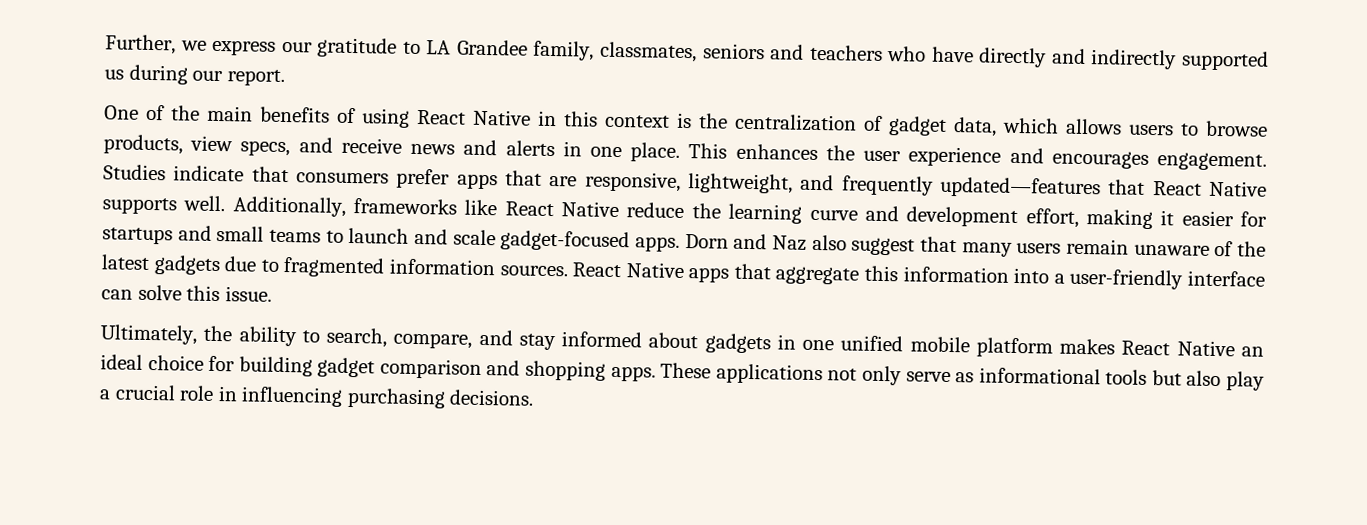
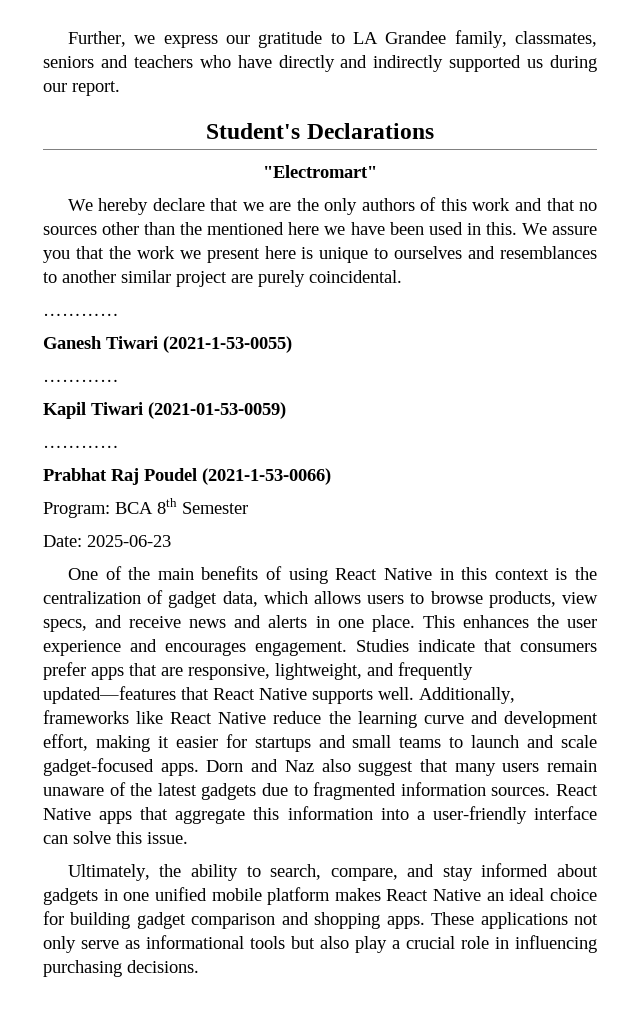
+ Student's Declarations
+ "Electromart"
+ We hereby declare that we are the only authors of this work and that no sources other than the mentioned here we have been used in this. We assure you that the work we present here is unique to ourselves and resemblances to another similar project are purely coincidental.
+ …………
+ Ganesh Tiwari (2021-1-53-0055)
+ …………
+ Kapil Tiwari (2021-01-53-0059)
+ …………
+ Prabhat Raj Poudel (2021-1-53-0066)
+ Program: BCA 8th Semester
+ Date: 2025-06-23

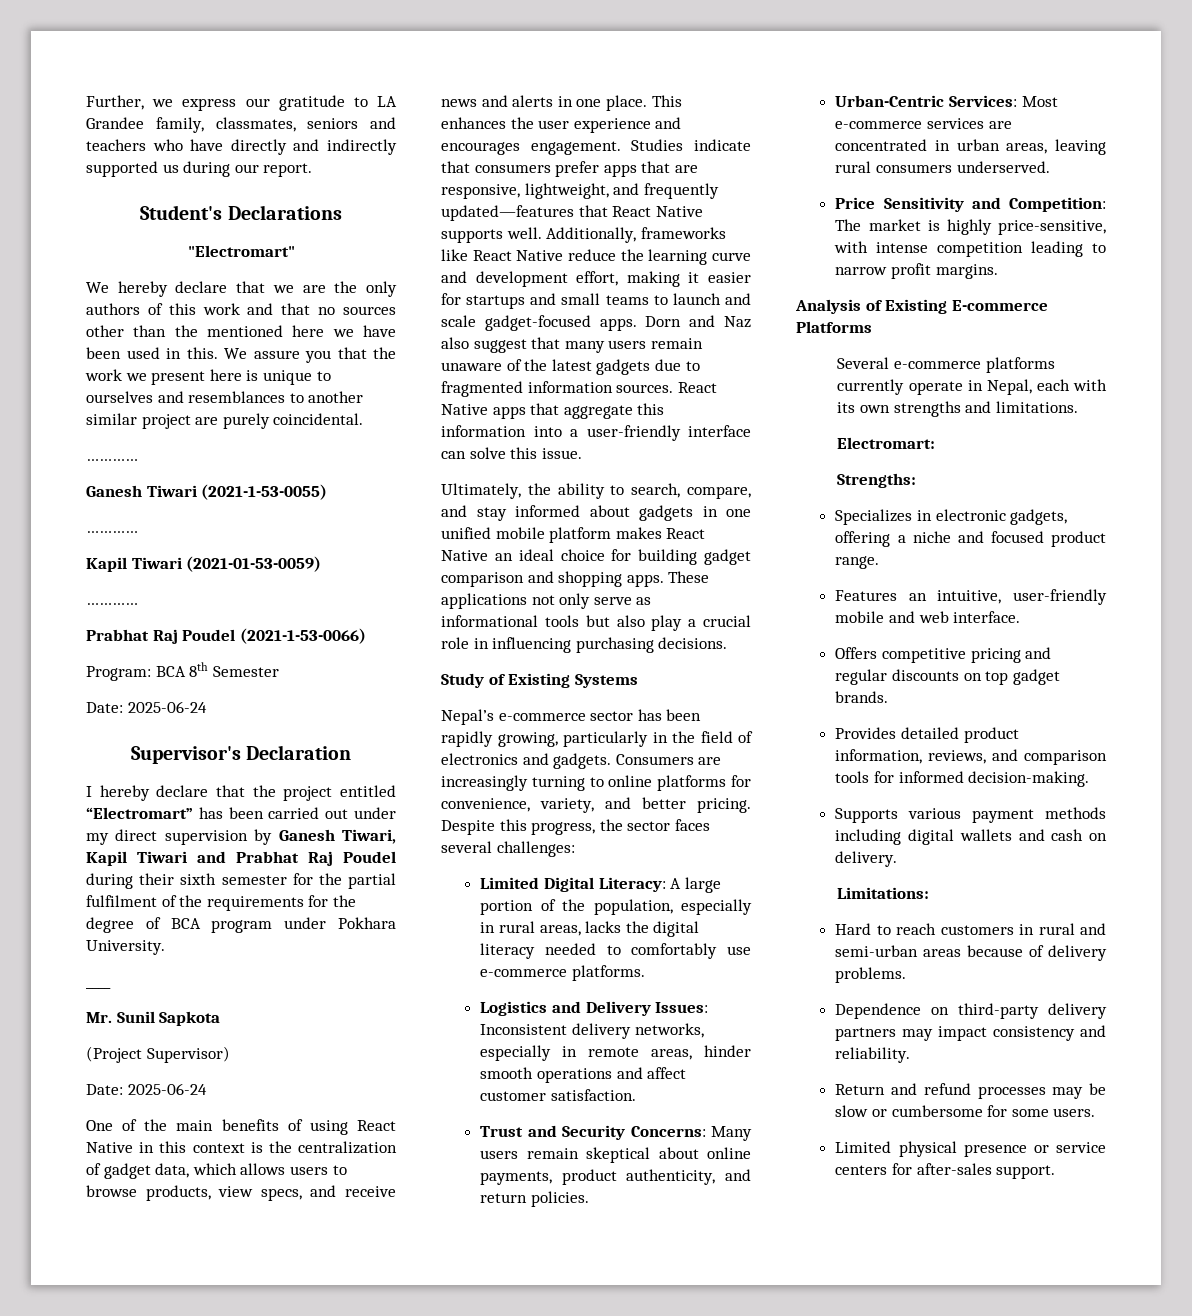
  Program: BCA 8th Semester
- Date: 2025-06-23
+ Date: 2025-06-24
+ Supervisor's Declaration
+ I hereby declare that the project entitled “Electromart” has been carried out under my direct supervision by Ganesh Tiwari, Kapil Tiwari and Prabhat Raj Poudel during their sixth semester for the partial fulfilment of the requirements for the degree of BCA program under Pokhara University.
+ ____
+ Mr. Sunil Sapkota
+ (Project Supervisor)
+ Date: 2025-06-24
+ Study of Existing Systems
+ Nepal’s e-commerce sector has been rapidly growing, particularly in the field of electronics and gadgets. Consumers are increasingly turning to online platforms for convenience, variety, and better pricing. Despite this progress, the sector faces several challenges:
+ Limited Digital Literacy: A large portion of the population, especially in rural areas, lacks the digital literacy needed to comfortably use e-commerce platforms.
+ Logistics and Delivery Issues: Inconsistent delivery networks, especially in remote areas, hinder smooth operations and affect customer satisfaction.
+ Trust and Security Concerns: Many users remain skeptical about online payments, product authenticity, and return policies.
+ Urban-Centric Services: Most e-commerce services are concentrated in urban areas, leaving rural consumers underserved.
+ Price Sensitivity and Competition: The market is highly price-sensitive, with intense competition leading to narrow profit margins.
+ Analysis of Existing E-commerce Platforms
+ Several e-commerce platforms currently operate in Nepal, each with its own strengths and limitations.
+ Electromart:
+ Strengths:
+ Specializes in electronic gadgets, offering a niche and focused product range.
+ Features an intuitive, user-friendly mobile and web interface.
+ Offers competitive pricing and regular discounts on top gadget brands.
+ Provides detailed product information, reviews, and comparison tools for informed decision-making.
+ Supports various payment methods including digital wallets and cash on delivery.
+ Limitations:
+ Hard to reach customers in rural and semi-urban areas because of delivery problems.
+ Dependence on third-party delivery partners may impact consistency and reliability.
+ Return and refund processes may be slow or cumbersome for some users.
+ Limited physical presence or service centers for after-sales support.

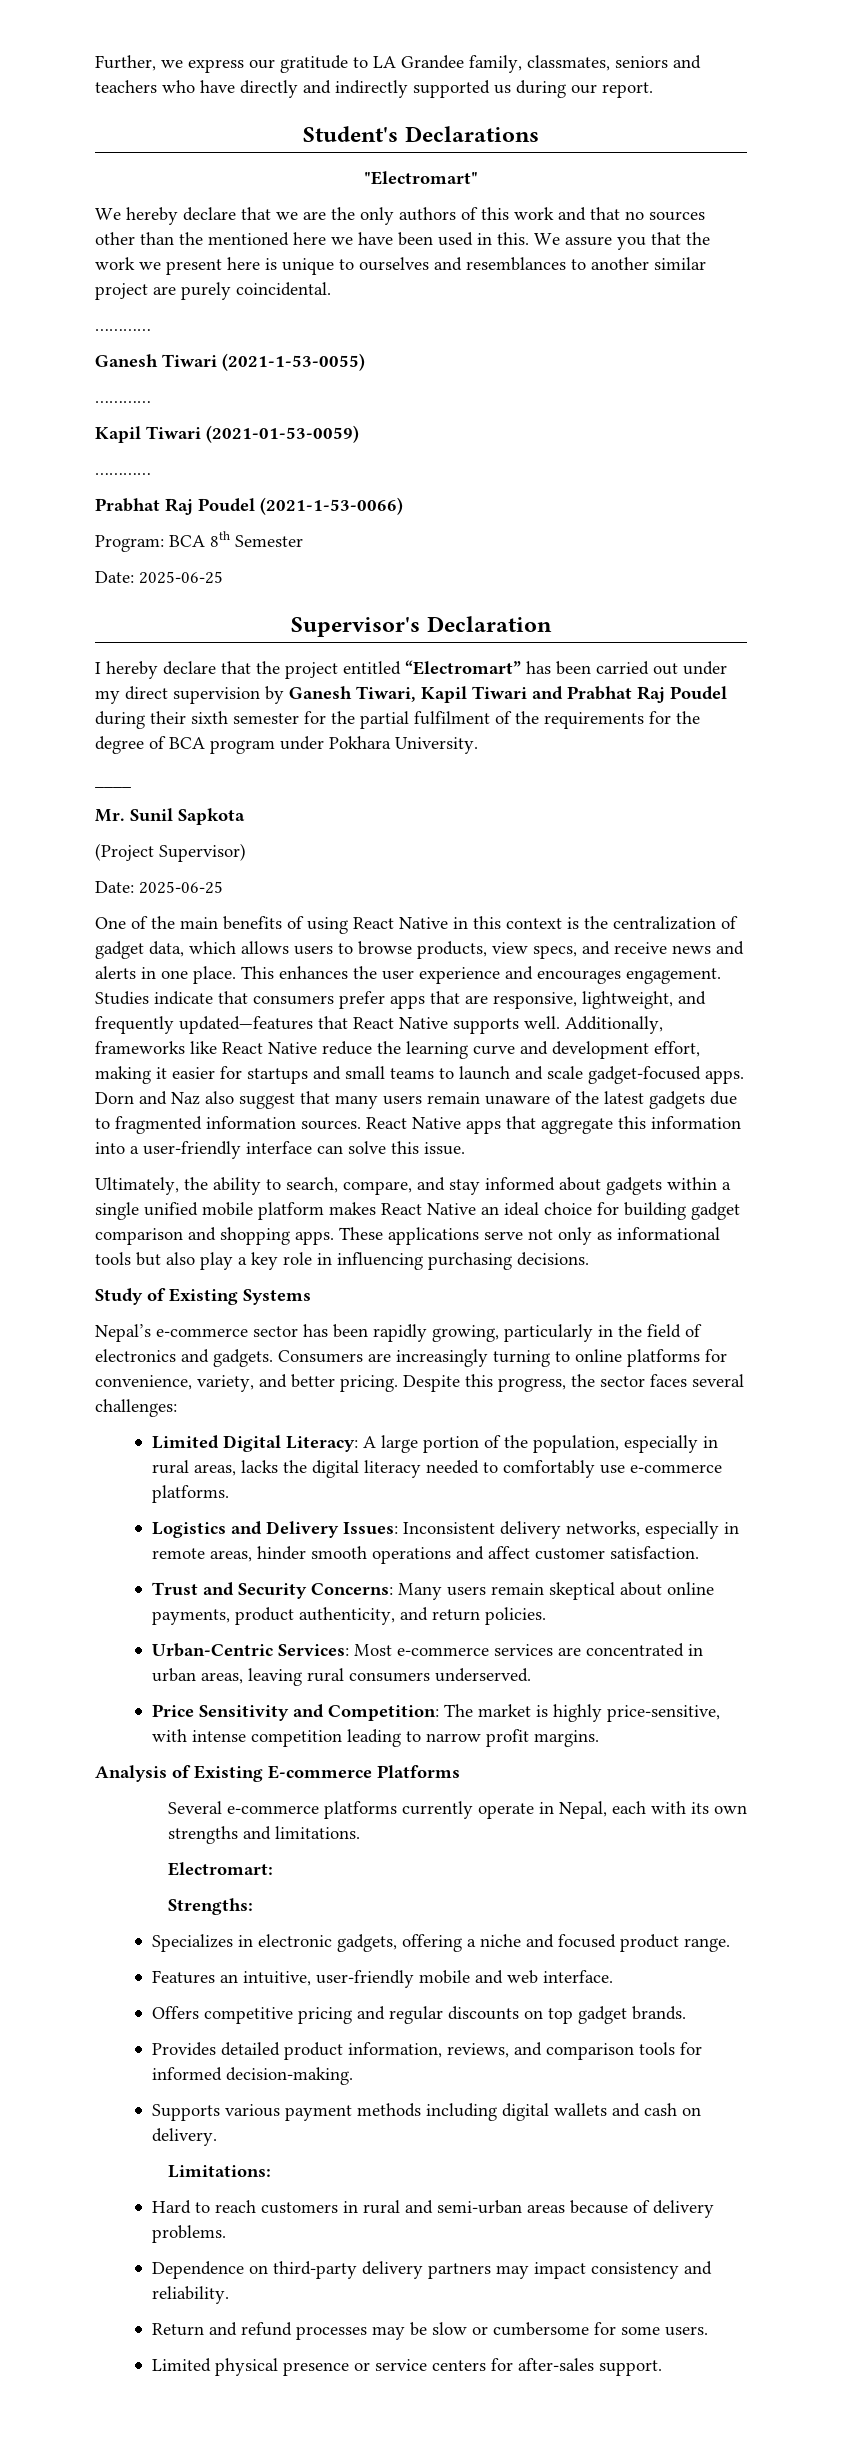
  Program: BCA 8th Semester
- Date: 2025-06-24
+ Date: 2025-06-25
  (Project Supervisor)
- Date: 2025-06-24
+ Date: 2025-06-25
- Ultimately, the ability to search, compare, and stay informed about gadgets in one unified mobile platform makes React Native an ideal choice for building gadget comparison and shopping apps.
+ Ultimately, the ability to search, compare, and stay informed about gadgets within a single unified mobile platform makes React Native an ideal choice for building gadget comparison and shopping apps.
- These applications not only serve as informational tools but also play a crucial role in influencing purchasing decisions.
+ These applications serve not only as informational tools but also play a key role in influencing purchasing decisions.

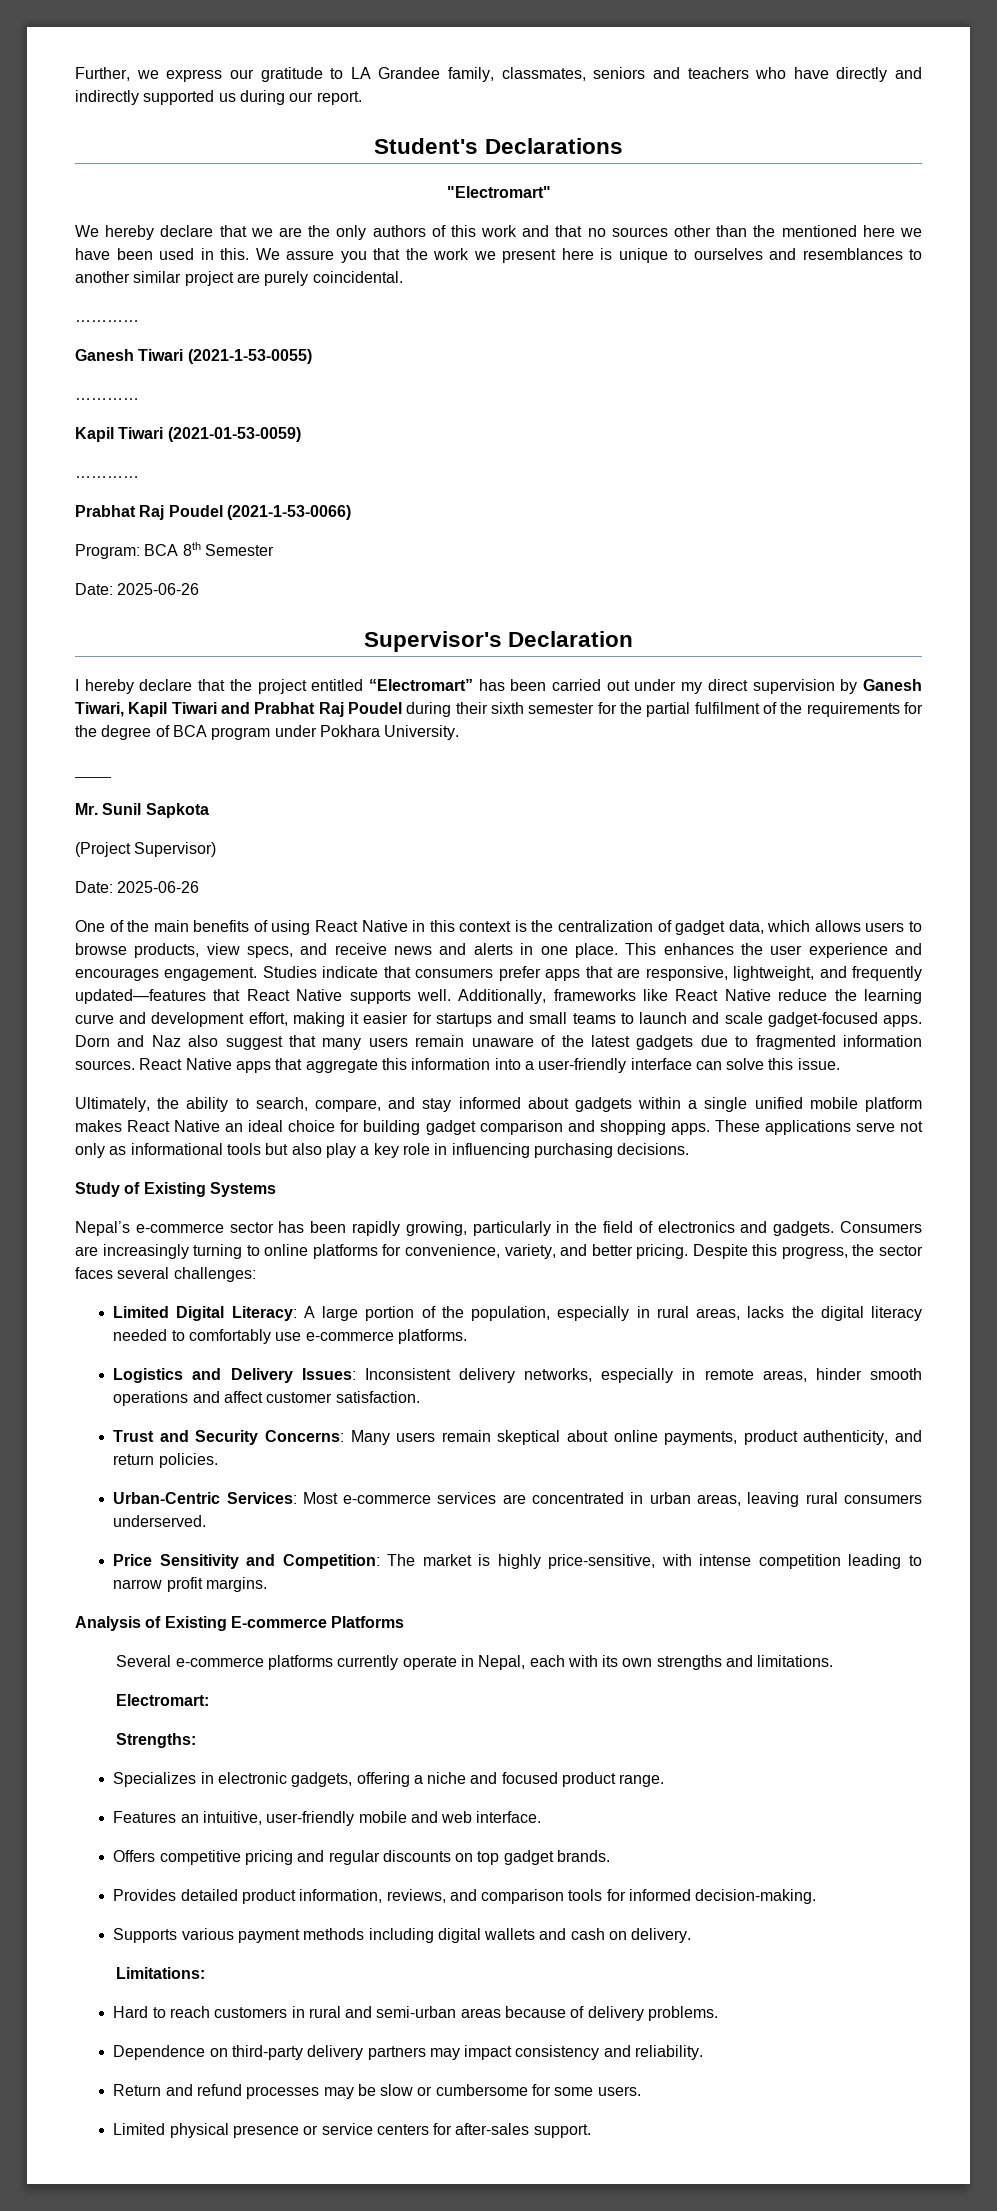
  Program: BCA 8th Semester
- Date: 2025-06-25
+ Date: 2025-06-26
  (Project Supervisor)
- Date: 2025-06-25
+ Date: 2025-06-26

